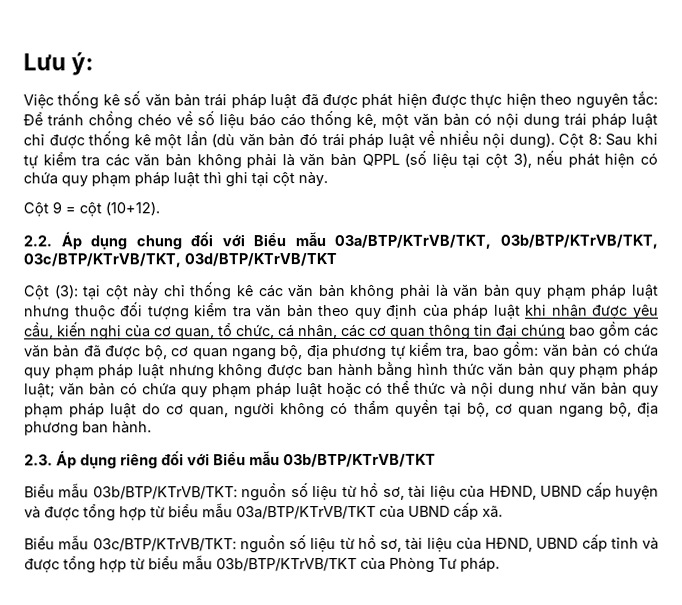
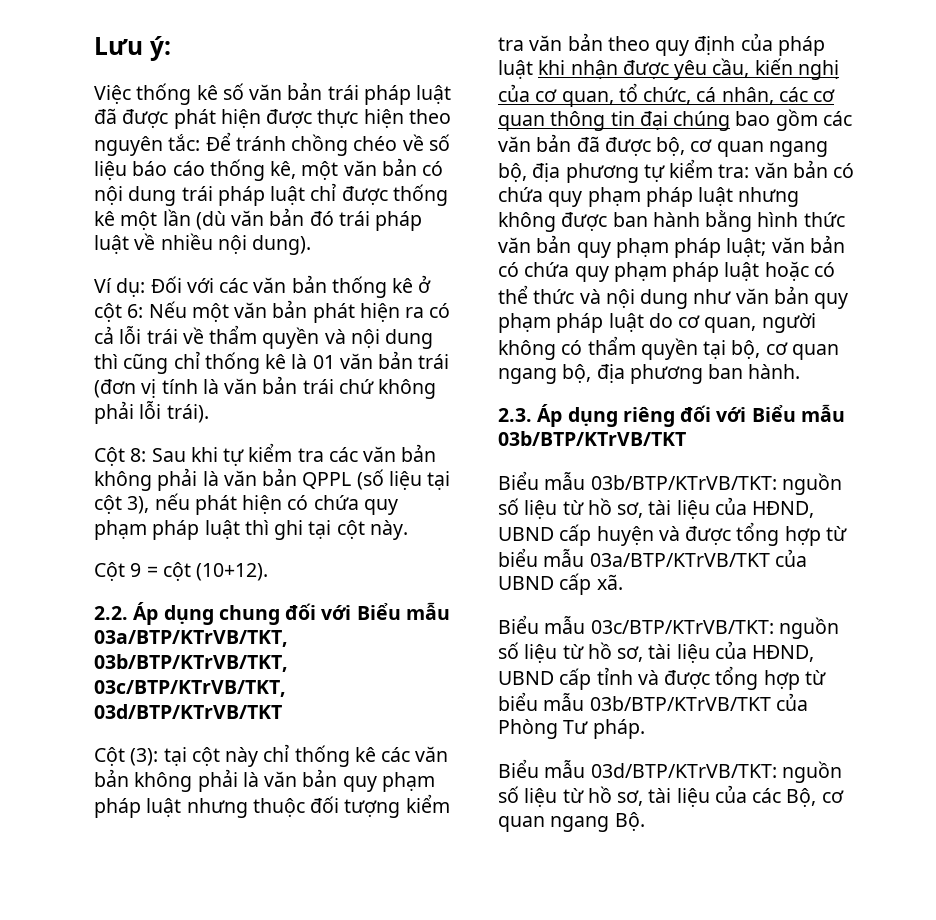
- Để tránh chồng chéo về số liệu báo cáo thống kê, một văn bản có nội dung trái pháp luật chỉ được thống kê một lần (dù văn bản đó trái pháp luật về nhiều nội dung). Cột 8:
+ Để tránh chồng chéo về số liệu báo cáo thống kê, một văn bản có nội dung trái pháp luật chỉ được thống kê một lần (dù văn bản đó trái pháp luật về nhiều nội dung).
+ Ví dụ: Đối với các văn bản thống kê ở cột 6: Nếu một văn bản phát hiện ra có cả lỗi trái về thẩm quyền và nội dung thì cũng chỉ thống kê là 01 văn bản trái (đơn vị tính là văn bản trái chứ không phải lỗi trái).
+ Cột 8:
- tại cột này chỉ thống kê các văn bản không phải là văn bản quy phạm pháp luật nhưng thuộc đối tượng kiểm tra văn bản theo quy định của pháp luật khi nhận được yêu cầu, kiến nghị của cơ quan, tổ chức, cá nhân, các cơ quan thông tin đại chúng bao gồm các văn bản đã được bộ, cơ quan ngang bộ, địa phương tự kiểm tra, bao gồm:
+ tại cột này chỉ thống kê các văn bản không phải là văn bản quy phạm pháp luật nhưng thuộc đối tượng kiểm tra văn bản theo quy định của pháp luật khi nhận được yêu cầu, kiến nghị của cơ quan, tổ chức, cá nhân, các cơ quan thông tin đại chúng bao gồm các văn bản đã được bộ, cơ quan ngang bộ, địa phương tự kiểm tra:
+ Biểu mẫu 03d/BTP/KTrVB/TKT: nguồn số liệu từ hồ sơ, tài liệu của các Bộ, cơ quan ngang Bộ.

